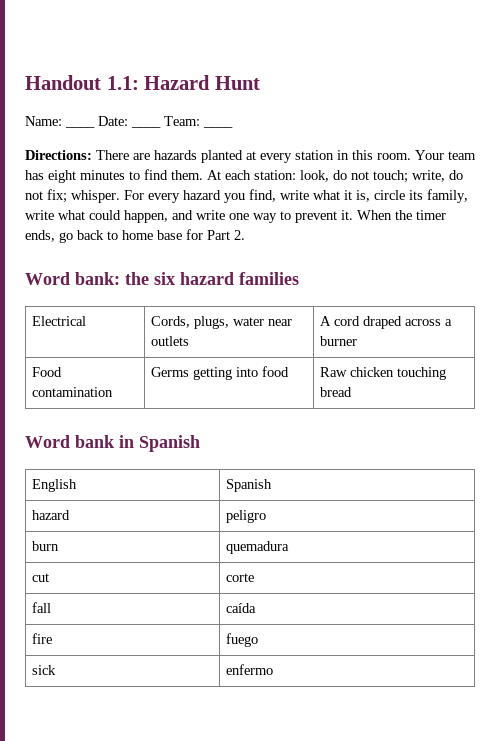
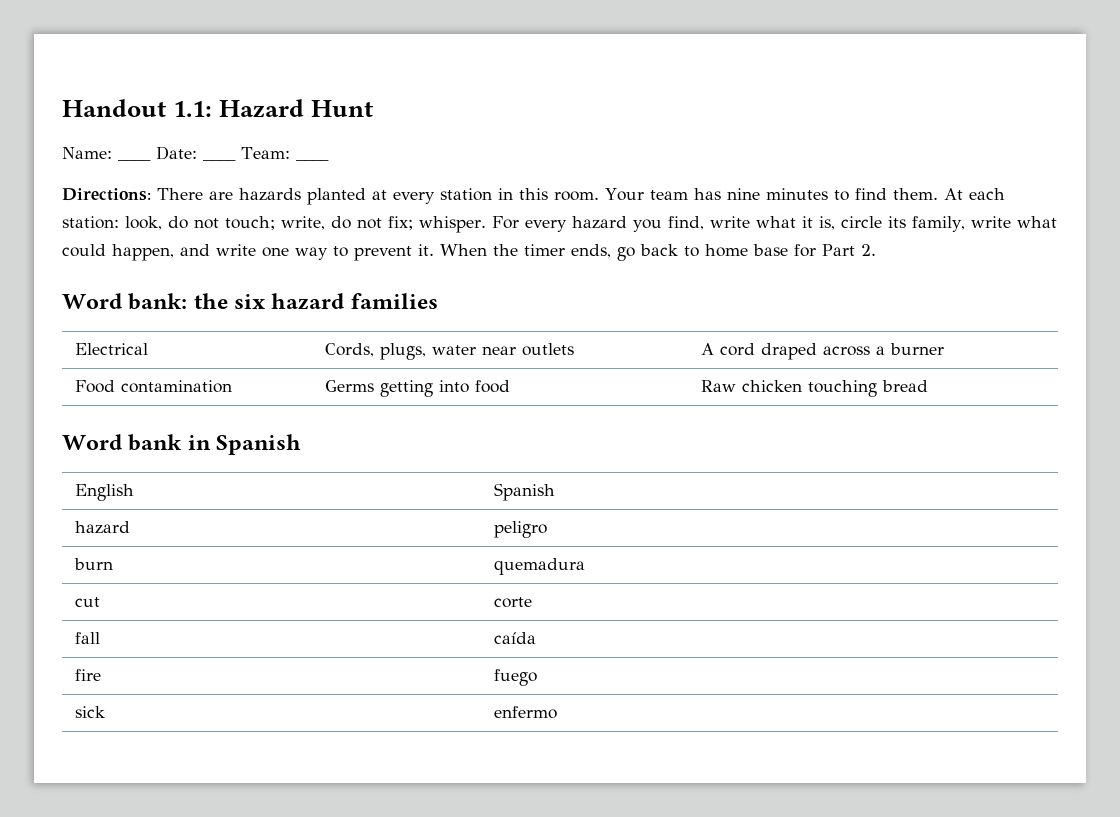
- Your team has eight minutes to find them.
+ Your team has nine minutes to find them.

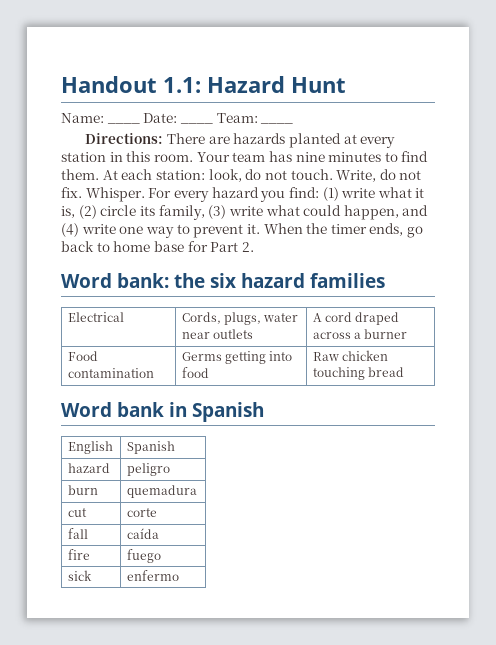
- At each station: look, do not touch; write, do not fix; whisper.
+ At each station: look, do not touch. Write, do not fix. Whisper.
- For every hazard you find, write what it is, circle its family, write what could happen, and write one way to prevent it.
+ For every hazard you find: (1) write what it is, (2) circle its family, (3) write what could happen, and (4) write one way to prevent it.

